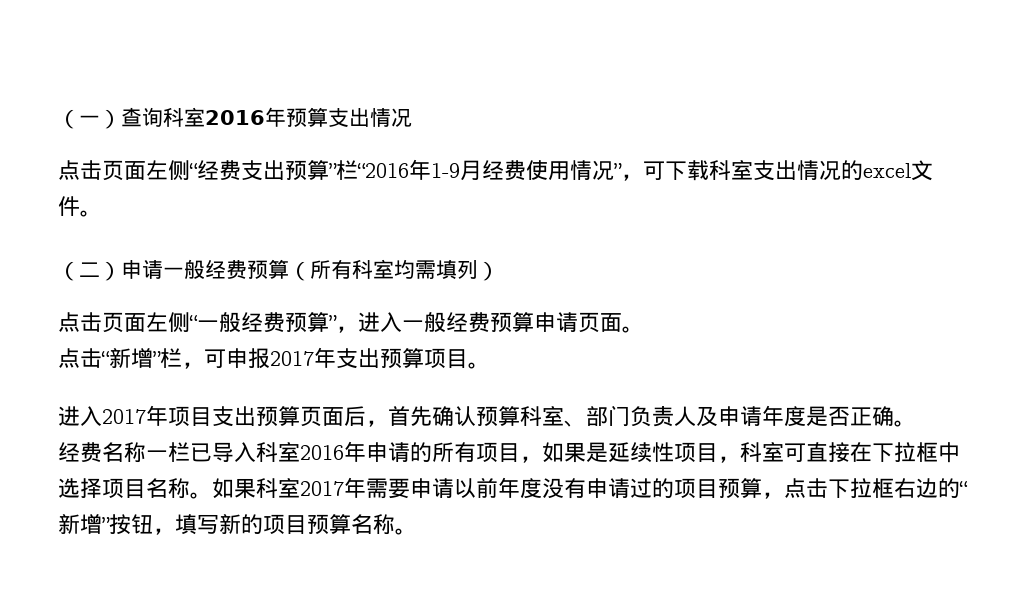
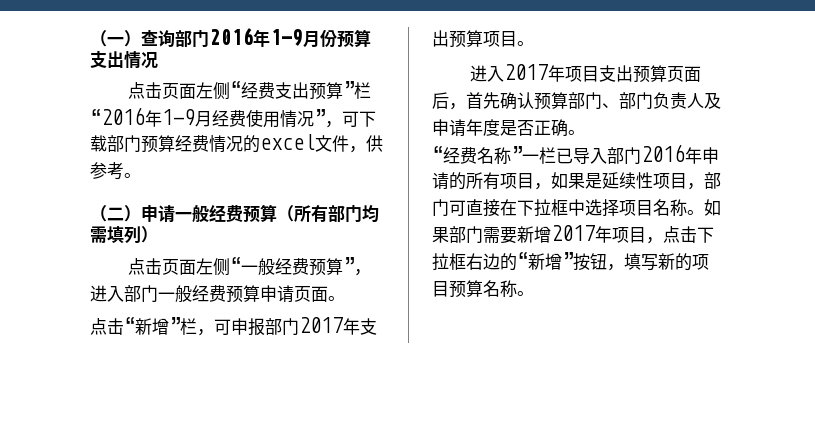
- （一）查询科室2016年预算支出情况
+ （一）查询部门2016年1—9月份预算支出情况
- 点击页面左侧“经费支出预算”栏“2016年1-9月经费使用情况”，可下载科室支出情况的excel文件。
+ 点击页面左侧“经费支出预算”栏“2016年1-9月经费使用情况”，可下载部门预算经费情况的excel文件，供参考。
- （二）申请一般经费预算（所有科室均需填列）
+ （二）申请一般经费预算（所有部门均需填列）
- 点击页面左侧“一般经费预算”，进入一般经费预算申请页面。
+ 点击页面左侧“一般经费预算”，进入部门一般经费预算申请页面。
- 点击“新增”栏，可申报2017年支出预算项目。
+ 点击“新增”栏，可申报部门2017年支出预算项目。
- 进入2017年项目支出预算页面后，首先确认预算科室、部门负责人及申请年度是否正确。
+ 进入2017年项目支出预算页面后，首先确认预算部门、部门负责人及申请年度是否正确。
- 经费名称一栏已导入科室2016年申请的所有项目，如果是延续性项目，科室可直接在下拉框中选择项目名称。
+ “经费名称”一栏已导入部门2016年申请的所有项目，如果是延续性项目，部门可直接在下拉框中选择项目名称。
- 如果科室2017年需要申请以前年度没有申请过的项目预算，点击下拉框右边的“新增”按钮，填写新的项目预算名称。
+ 如果部门需要新增2017年项目，点击下拉框右边的“新增”按钮，填写新的项目预算名称。

